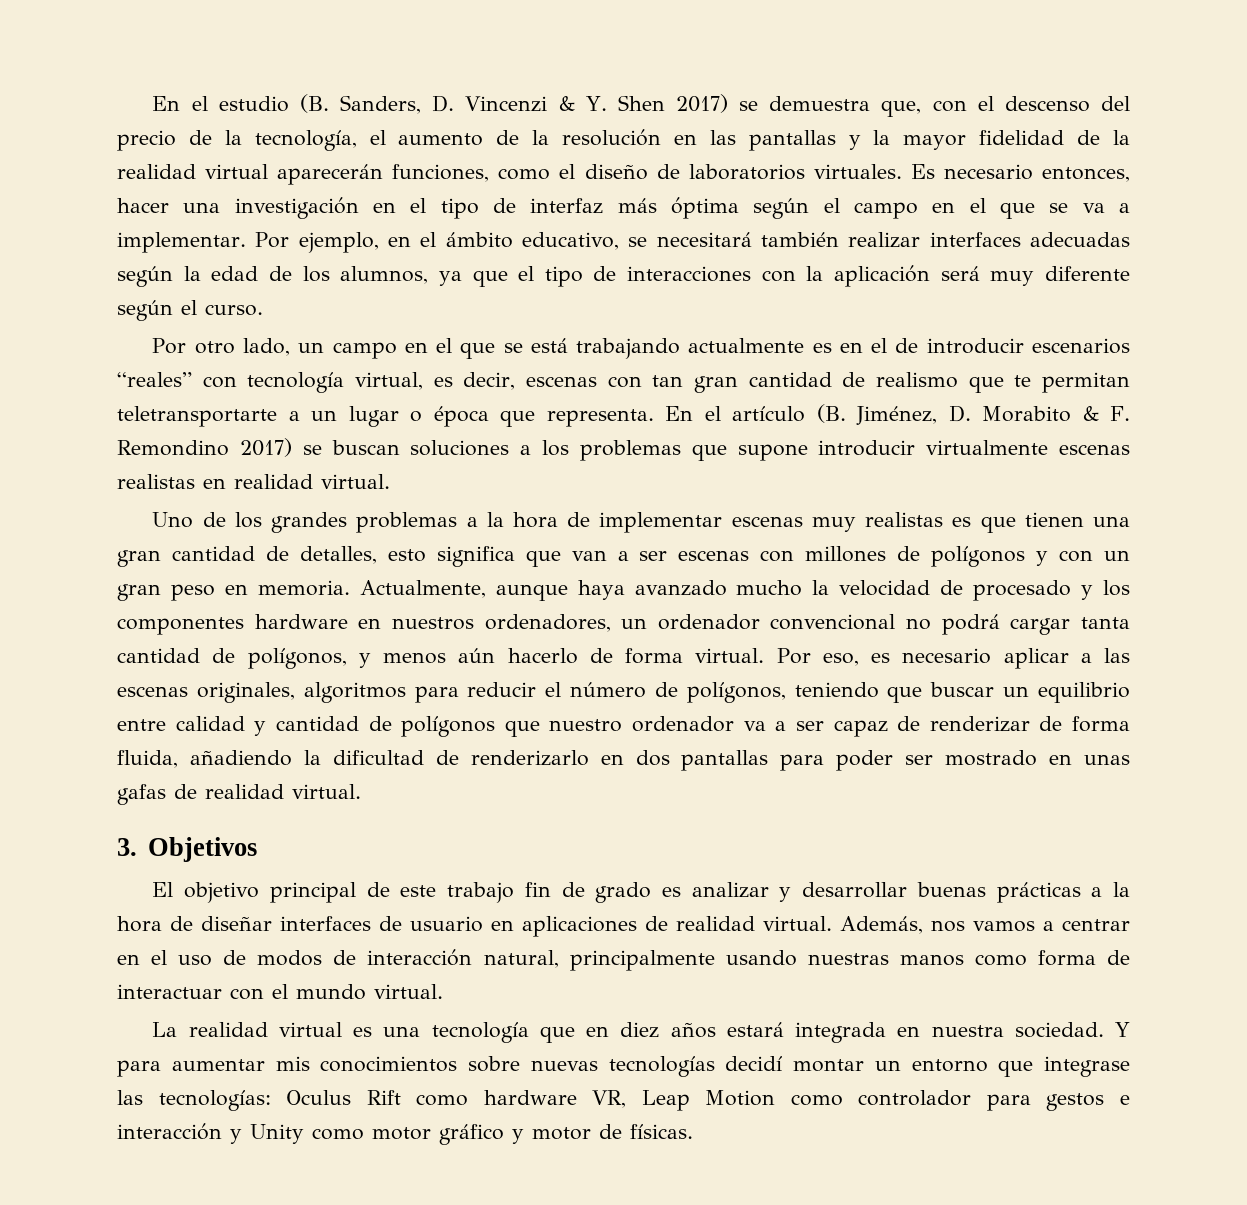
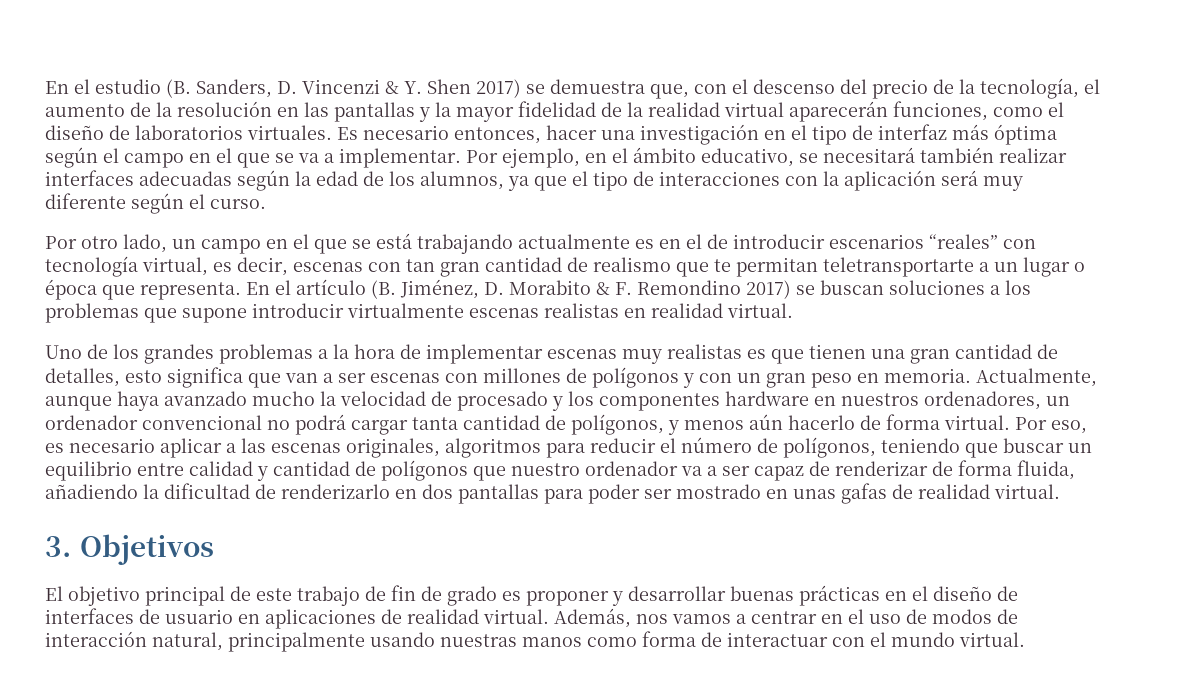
- El objetivo principal de este trabajo fin de grado es analizar y desarrollar buenas prácticas a la hora de diseñar interfaces de usuario en aplicaciones de realidad virtual.
+ El objetivo principal de este trabajo de fin de grado es proponer y desarrollar buenas prácticas en el diseño de interfaces de usuario en aplicaciones de realidad virtual.
- La realidad virtual es una tecnología que en diez años estará integrada en nuestra sociedad. Y para aumentar mis conocimientos sobre nuevas tecnologías decidí montar un entorno que integrase las tecnologías: Oculus Rift como hardware VR, Leap Motion como controlador para gestos e interacción y Unity como motor gráfico y motor de físicas.

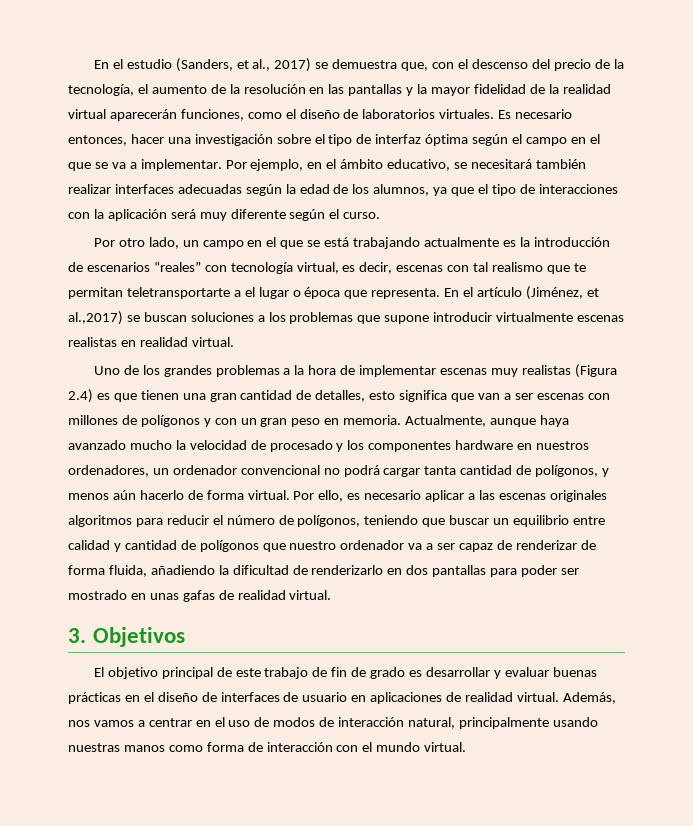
- En el estudio (B. Sanders, D. Vincenzi & Y. Shen 2017) se demuestra que, con el descenso del precio de la tecnología, el aumento de la resolución en las pantallas y la mayor fidelidad de la realidad virtual aparecerán funciones, como el diseño de laboratorios virtuales.
+ En el estudio (Sanders, et al., 2017) se demuestra que, con el descenso del precio de la tecnología, el aumento de la resolución en las pantallas y la mayor fidelidad de la realidad virtual aparecerán funciones, como el diseño de laboratorios virtuales.
- Es necesario entonces, hacer una investigación en el tipo de interfaz más óptima según el campo en el que se va a implementar.
+ Es necesario entonces, hacer una investigación sobre el tipo de interfaz óptima según el campo en el que se va a implementar.
- Por otro lado, un campo en el que se está trabajando actualmente es en el de introducir escenarios “reales” con tecnología virtual, es decir, escenas con tan gran cantidad de realismo que te permitan teletransportarte a un lugar o época que representa.
+ Por otro lado, un campo en el que se está trabajando actualmente es la introducción de escenarios “reales” con tecnología virtual, es decir, escenas con tal realismo que te permitan teletransportarte a el lugar o época que representa.
- En el artículo (B. Jiménez, D. Morabito & F. Remondino 2017) se buscan soluciones a los problemas que supone introducir virtualmente escenas realistas en realidad virtual.
+ En el artículo (Jiménez, et al.,2017) se buscan soluciones a los problemas que supone introducir virtualmente escenas realistas en realidad virtual.
- Uno de los grandes problemas a la hora de implementar escenas muy realistas es que tienen una gran cantidad de detalles, esto significa que van a ser escenas con millones de polígonos y con un gran peso en memoria.
+ Uno de los grandes problemas a la hora de implementar escenas muy realistas (Figura 2.4) es que tienen una gran cantidad de detalles, esto significa que van a ser escenas con millones de polígonos y con un gran peso en memoria.
- Por eso, es necesario aplicar a las escenas originales, algoritmos para reducir el número de polígonos, teniendo que buscar un equilibrio entre calidad y cantidad de polígonos que nuestro ordenador va a ser capaz de renderizar de forma fluida, añadiendo la dificultad de renderizarlo en dos pantallas para poder ser mostrado en unas gafas de realidad virtual.
+ Por ello, es necesario aplicar a las escenas originales algoritmos para reducir el número de polígonos, teniendo que buscar un equilibrio entre calidad y cantidad de polígonos que nuestro ordenador va a ser capaz de renderizar de forma fluida, añadiendo la dificultad de renderizarlo en dos pantallas para poder ser mostrado en unas gafas de realidad virtual.
- El objetivo principal de este trabajo de fin de grado es proponer y desarrollar buenas prácticas en el diseño de interfaces de usuario en aplicaciones de realidad virtual.
+ El objetivo principal de este trabajo de fin de grado es desarrollar y evaluar buenas prácticas en el diseño de interfaces de usuario en aplicaciones de realidad virtual.
- Además, nos vamos a centrar en el uso de modos de interacción natural, principalmente usando nuestras manos como forma de interactuar con el mundo virtual.
+ Además, nos vamos a centrar en el uso de modos de interacción natural, principalmente usando nuestras manos como forma de interacción con el mundo virtual.

